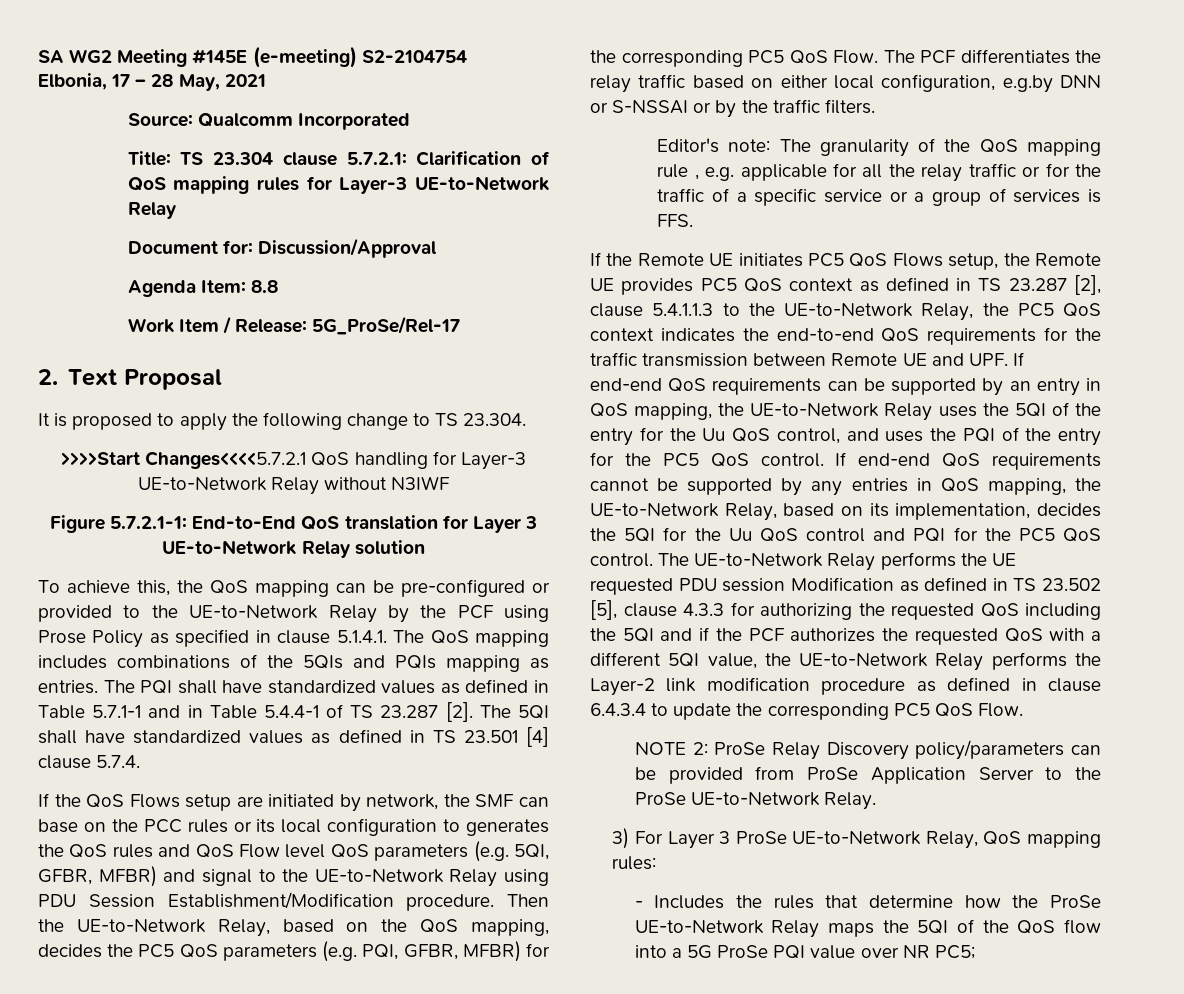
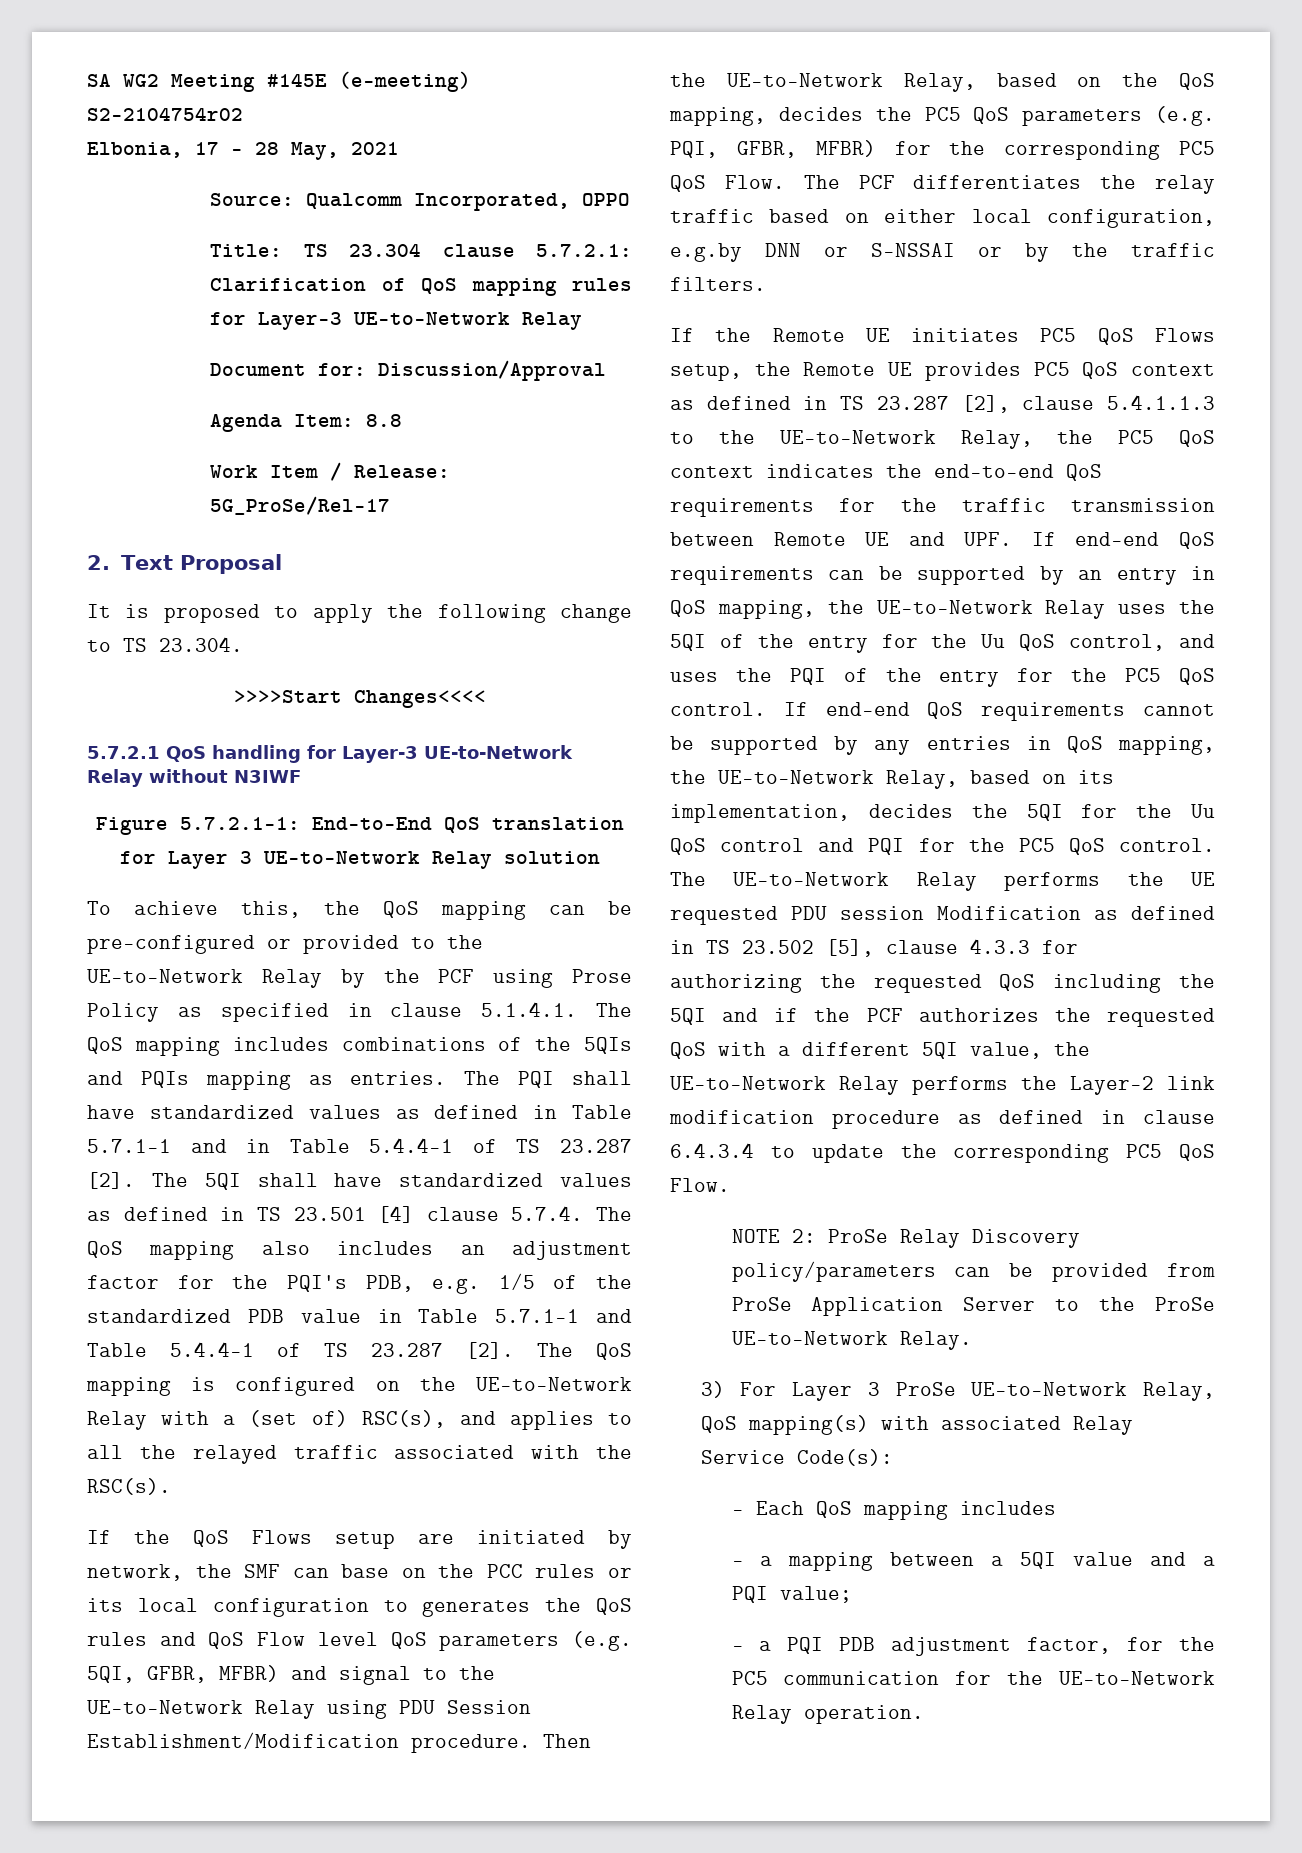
- SA WG2 Meeting #145E (e-meeting) S2-2104754
+ SA WG2 Meeting #145E (e-meeting) S2-2104754r02
- Source: Qualcomm Incorporated
+ Source: Qualcomm Incorporated, OPPO
- >>>>Start Changes<<<<5.7.2.1 QoS handling for Layer-3 UE-to-Network Relay without N3IWF
+ >>>>Start Changes<<<<
+ 5.7.2.1 QoS handling for Layer-3 UE-to-Network Relay without N3IWF
- The 5QI shall have standardized values as defined in TS 23.501 [4] clause 5.7.4.
+ The 5QI shall have standardized values as defined in TS 23.501 [4] clause 5.7.4. The QoS mapping also includes an adjustment factor for the PQI's PDB, e.g. 1/5 of the standardized PDB value in Table 5.7.1-1 and Table 5.4.4-1 of TS 23.287 [2]. The QoS mapping is configured on the UE-to-Network Relay with a (set of) RSC(s), and applies to all the relayed traffic associated with the RSC(s).
- Editor's note: The granularity of the QoS mapping rule , e.g. applicable for all the relay traffic or for the traffic of a specific service or a group of services is FFS.
- 3) For Layer 3 ProSe UE-to-Network Relay, QoS mapping rules:
- - Includes the rules that determine how the ProSe UE-to-Network Relay maps the 5QI of the QoS flow into a 5G ProSe PQI value over NR PC5;
+ 3) For Layer 3 ProSe UE-to-Network Relay, QoS mapping(s) with associated Relay Service Code(s):
+ - Each QoS mapping includes
+ - a mapping between a 5QI value and a PQI value;
+ - a PQI PDB adjustment factor, for the PC5 communication for the UE-to-Network Relay operation.

